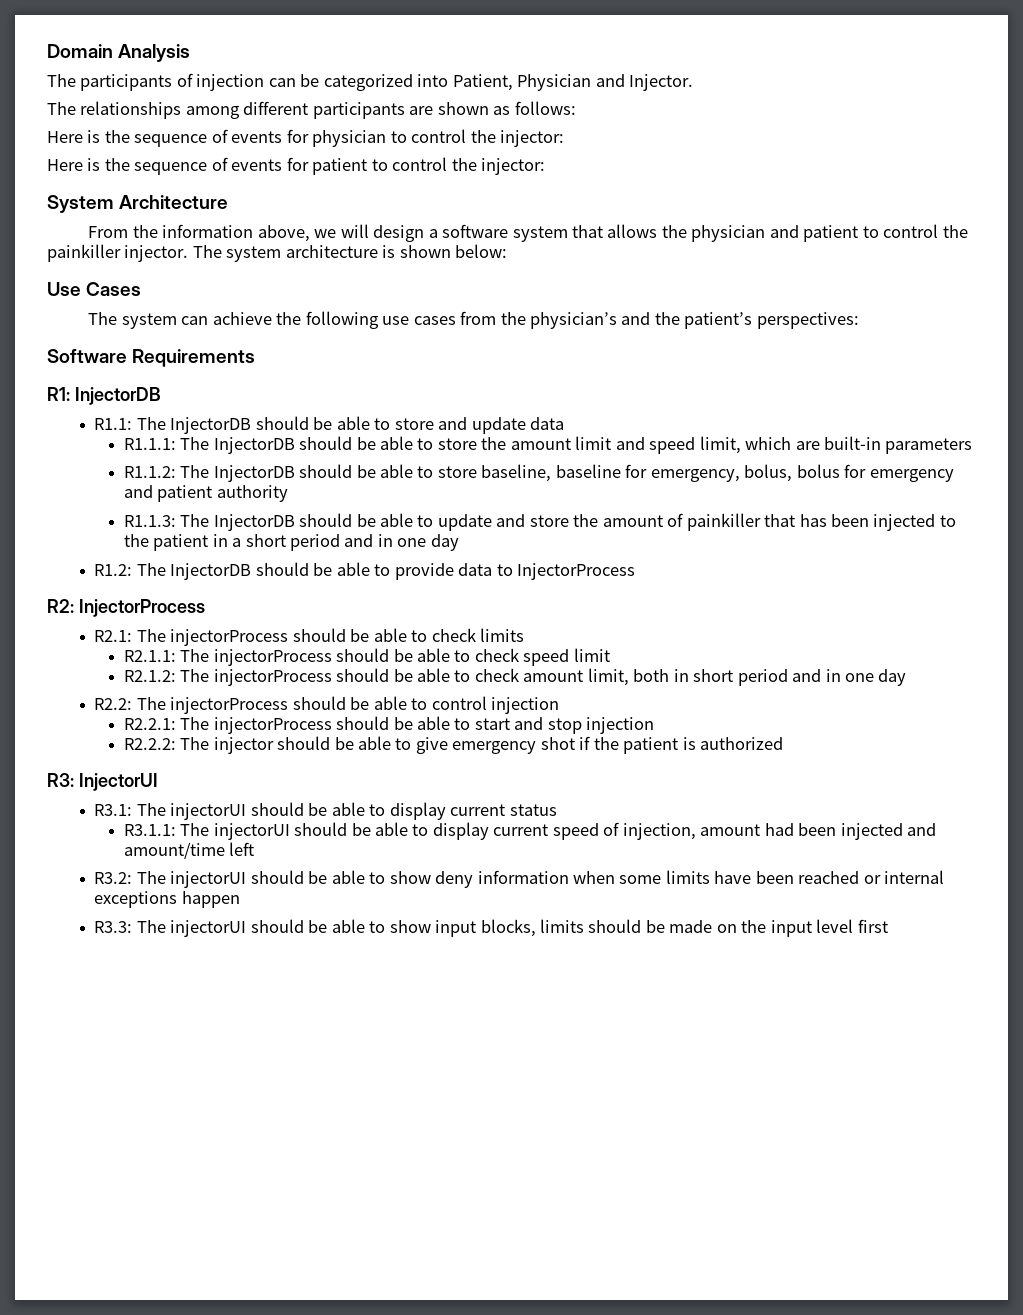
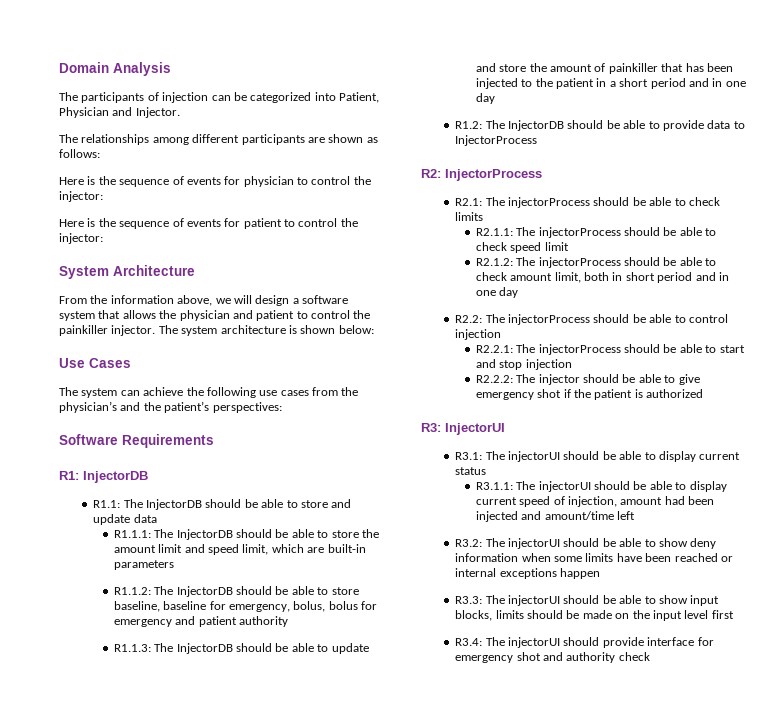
+ R3.4: The injectorUI should provide interface for emergency shot and authority check

